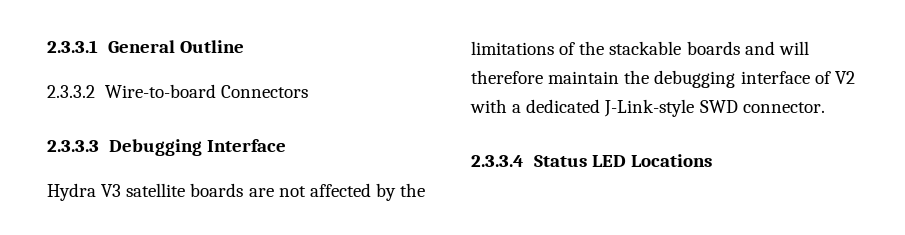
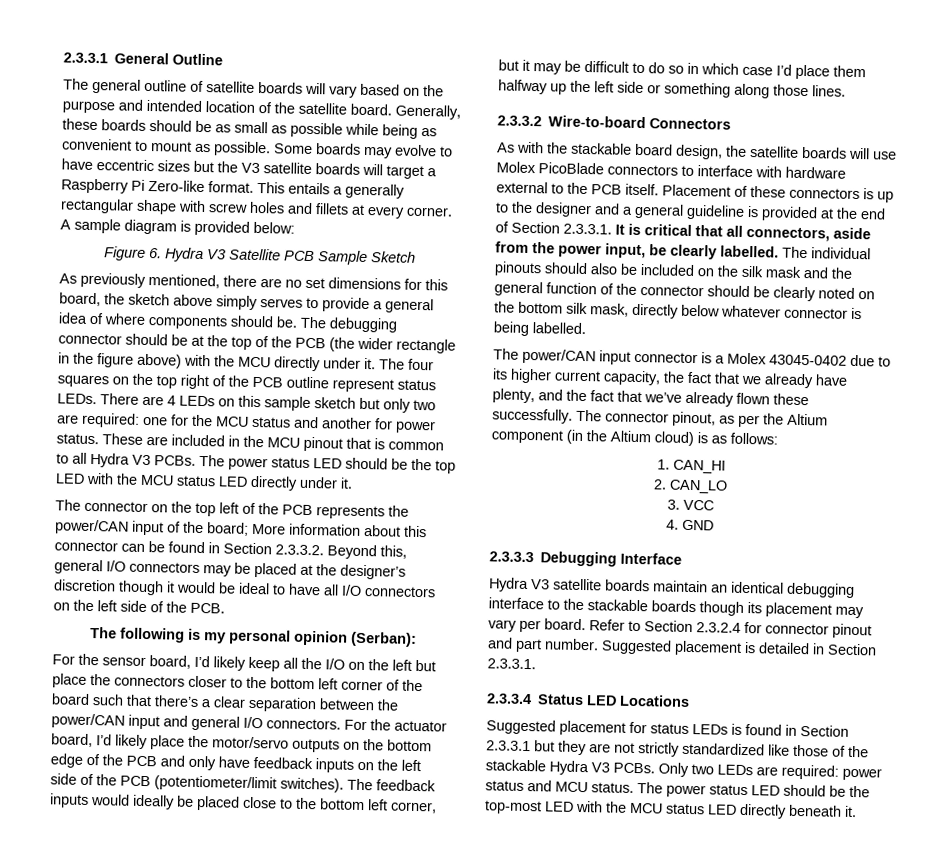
+ The general outline of satellite boards will vary based on the purpose and intended location of the satellite board. Generally, these boards should be as small as possible while being as convenient to mount as possible. Some boards may evolve to have eccentric sizes but the V3 satellite boards will target a Raspberry Pi Zero-like format. This entails a generally rectangular shape with screw holes and fillets at every corner. A sample diagram is provided below:
+ Figure 6. Hydra V3 Satellite PCB Sample Sketch
+ As previously mentioned, there are no set dimensions for this board, the sketch above simply serves to provide a general idea of where components should be. The debugging connector should be at the top of the PCB (the wider rectangle in the figure above) with the MCU directly under it. The four squares on the top right of the PCB outline represent status LEDs. There are 4 LEDs on this sample sketch but only two are required: one for the MCU status and another for power status. These are included in the MCU pinout that is common to all Hydra V3 PCBs. The power status LED should be the top LED with the MCU status LED directly under it.
+ The connector on the top left of the PCB represents the power/CAN input of the board; More information about this connector can be found in Section 2.3.3.2. Beyond this, general I/O connectors may be placed at the designer’s discretion though it would be ideal to have all I/O connectors on the left side of the PCB.
+ The following is my personal opinion (Serban):
+ For the sensor board, I’d likely keep all the I/O on the left but place the connectors closer to the bottom left corner of the board such that there’s a clear separation between the power/CAN input and general I/O connectors. For the actuator board, I’d likely place the motor/servo outputs on the bottom edge of the PCB and only have feedback inputs on the left side of the PCB (potentiometer/limit switches). The feedback inputs would ideally be placed close to the bottom left corner, but it may be difficult to do so in which case I’d place them halfway up the left side or something along those lines.
  2.3.3.2 Wire-to-board Connectors
+ As with the stackable board design, the satellite boards will use Molex PicoBlade connectors to interface with hardware external to the PCB itself. Placement of these connectors is up to the designer and a general guideline is provided at the end of Section 2.3.3.1. It is critical that all connectors, aside from the power input, be clearly labelled. The individual pinouts should also be included on the silk mask and the general function of the connector should be clearly noted on the bottom silk mask, directly below whatever connector is being labelled.
+ The power/CAN input connector is a Molex 43045-0402 due to its higher current capacity, the fact that we already have plenty, and the fact that we’ve already flown these successfully. The connector pinout, as per the Altium component (in the Altium cloud) is as follows:
+ 1. CAN_HI
+ 2. CAN_LO
+ 3. VCC
+ 4. GND
- Hydra V3 satellite boards are not affected by the limitations of the stackable boards and will therefore maintain the debugging interface of V2 with a dedicated J-Link-style SWD connector.
+ Hydra V3 satellite boards maintain an identical debugging interface to the stackable boards though its placement may vary per board. Refer to Section 2.3.2.4 for connector pinout and part number. Suggested placement is detailed in Section 2.3.3.1.
  2.3.3.4 Status LED Locations
+ Suggested placement for status LEDs is found in Section 2.3.3.1 but they are not strictly standardized like those of the stackable Hydra V3 PCBs. Only two LEDs are required: power status and MCU status. The power status LED should be the top-most LED with the MCU status LED directly beneath it.

